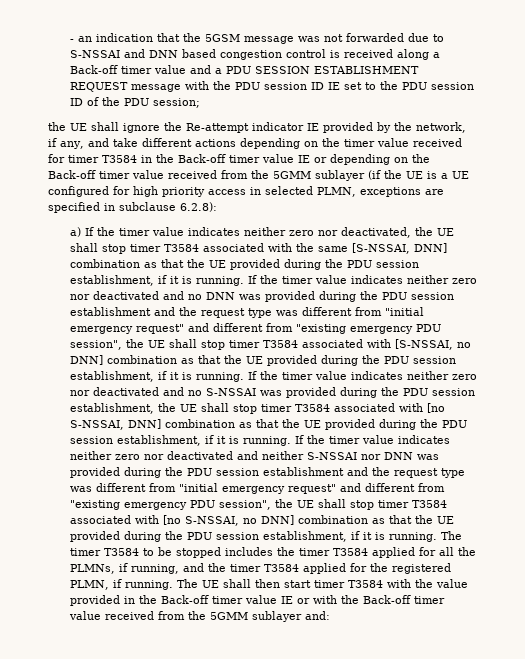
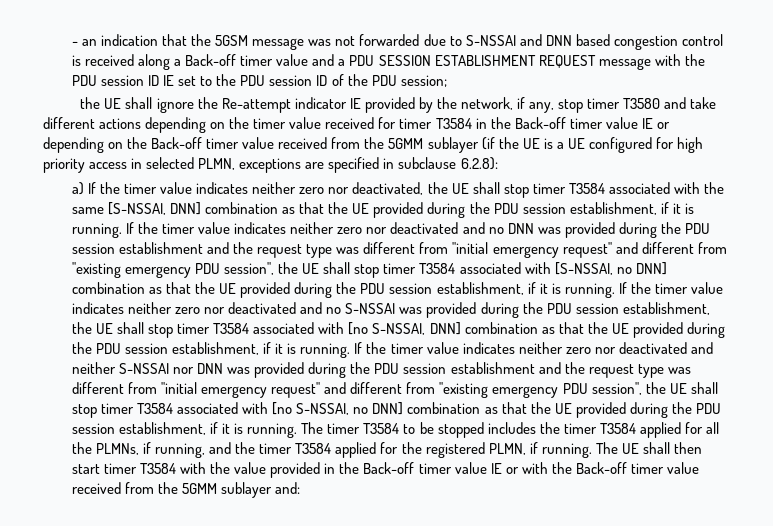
- the UE shall ignore the Re-attempt indicator IE provided by the network, if any, and take different actions depending on the timer value received for timer T3584 in the Back-off timer value IE or depending on the Back-off timer value received from the 5GMM sublayer (if the UE is a UE configured for high priority access in selected PLMN, exceptions are specified in subclause 6.2.8):
+ the UE shall ignore the Re-attempt indicator IE provided by the network, if any, stop timer T3580 and take different actions depending on the timer value received for timer T3584 in the Back-off timer value IE or depending on the Back-off timer value received from the 5GMM sublayer (if the UE is a UE configured for high priority access in selected PLMN, exceptions are specified in subclause 6.2.8):

